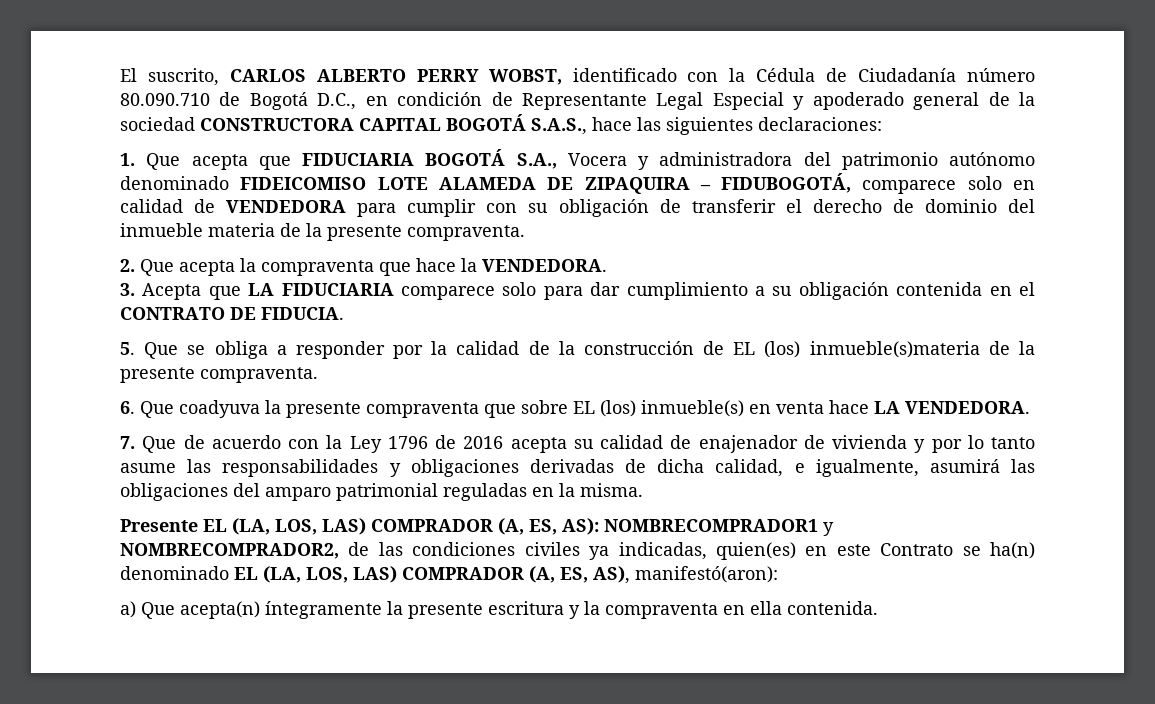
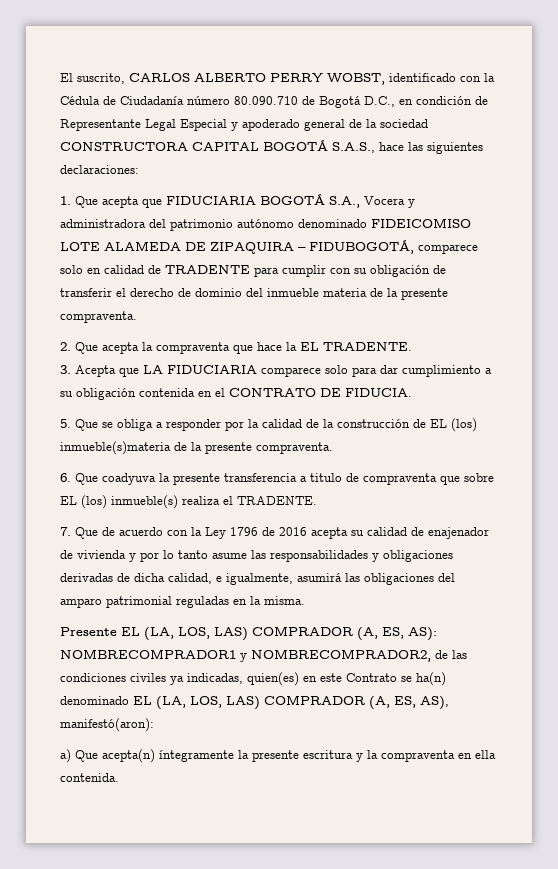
- 1. Que acepta que FIDUCIARIA BOGOTÁ S.A., Vocera y administradora del patrimonio autónomo denominado FIDEICOMISO LOTE ALAMEDA DE ZIPAQUIRA – FIDUBOGOTÁ, comparece solo en calidad de VENDEDORA para cumplir con su obligación de transferir el derecho de dominio del inmueble materia de la presente compraventa.
+ 1. Que acepta que FIDUCIARIA BOGOTÁ S.A., Vocera y administradora del patrimonio autónomo denominado FIDEICOMISO LOTE ALAMEDA DE ZIPAQUIRA – FIDUBOGOTÁ, comparece solo en calidad de TRADENTE para cumplir con su obligación de transferir el derecho de dominio del inmueble materia de la presente compraventa.
- 2. Que acepta la compraventa que hace la VENDEDORA.
+ 2. Que acepta la compraventa que hace la EL TRADENTE.
- 6. Que coadyuva la presente compraventa que sobre EL (los) inmueble(s) en venta hace LA VENDEDORA.
+ 6. Que coadyuva la presente transferencia a titulo de compraventa que sobre EL (los) inmueble(s) realiza el TRADENTE.

